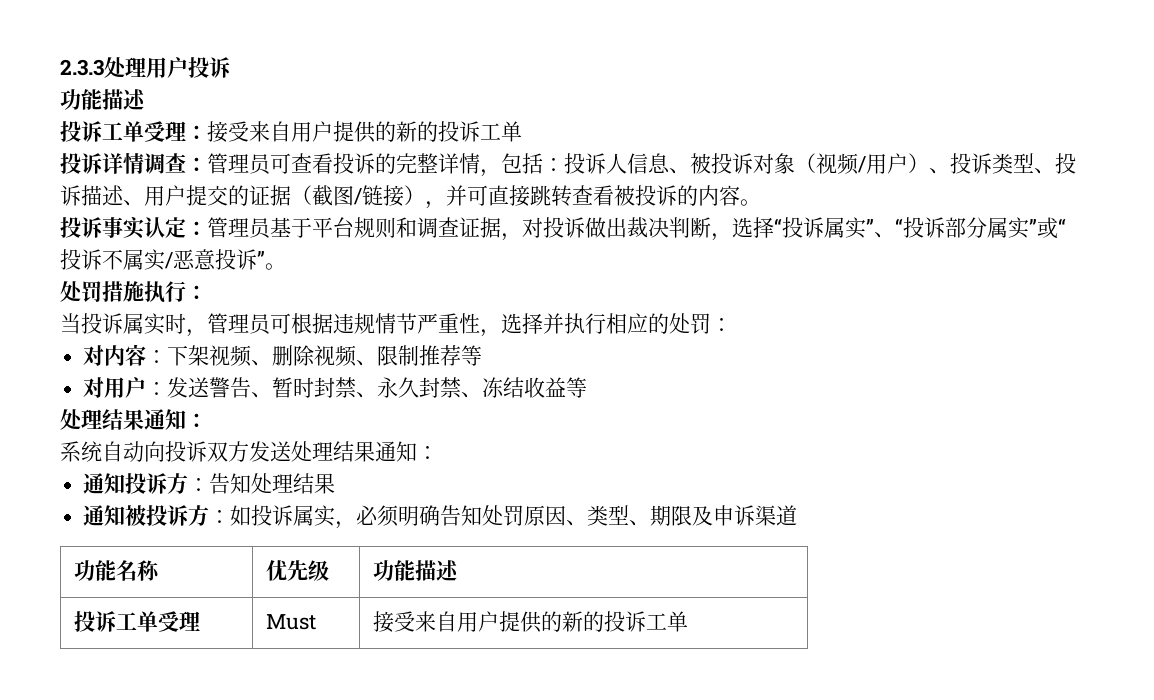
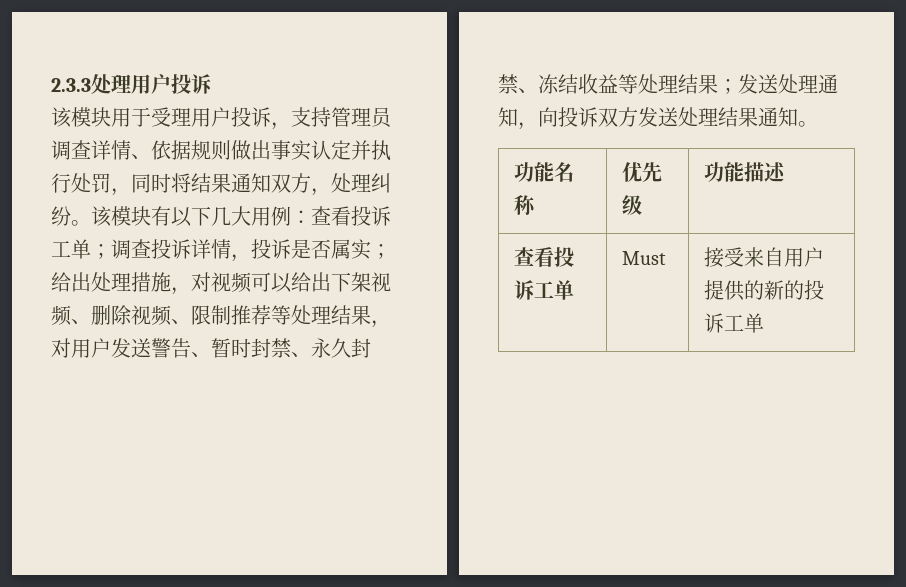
  2.3.3处理用户投诉
- 功能描述
- 投诉工单受理：接受来自用户提供的新的投诉工单
- 投诉详情调查：管理员可查看投诉的完整详情，包括：投诉人信息、被投诉对象（视频/用户）、投诉类型、投诉描述、用户提交的证据（截图/链接），并可直接跳转查看被投诉的内容。
- 投诉事实认定：管理员基于平台规则和调查证据，对投诉做出裁决判断，选择“投诉属实”、“投诉部分属实”或“投诉不属实/恶意投诉”。
- 处罚措施执行：
- 当投诉属实时，管理员可根据违规情节严重性，选择并执行相应的处罚：
- 对内容：下架视频、删除视频、限制推荐等
- 对用户：发送警告、暂时封禁、永久封禁、冻结收益等
- 处理结果通知：
- 系统自动向投诉双方发送处理结果通知：
- 通知投诉方：告知处理结果
- 通知被投诉方：如投诉属实，必须明确告知处罚原因、类型、期限及申诉渠道
+ 该模块用于受理用户投诉，支持管理员调查详情、依据规则做出事实认定并执行处罚，同时将结果通知双方，处理纠纷。该模块有以下几大用例：查看投诉工单；调查投诉详情，投诉是否属实；给出处理措施，对视频可以给出下架视频、删除视频、限制推荐等处理结果，对用户发送警告、暂时封禁、永久封禁、冻结收益等处理结果；发送处理通知，向投诉双方发送处理结果通知。
- 投诉工单受理 | Must | 接受来自用户提供的新的投诉工单
+ 查看投诉工单 | Must | 接受来自用户提供的新的投诉工单

